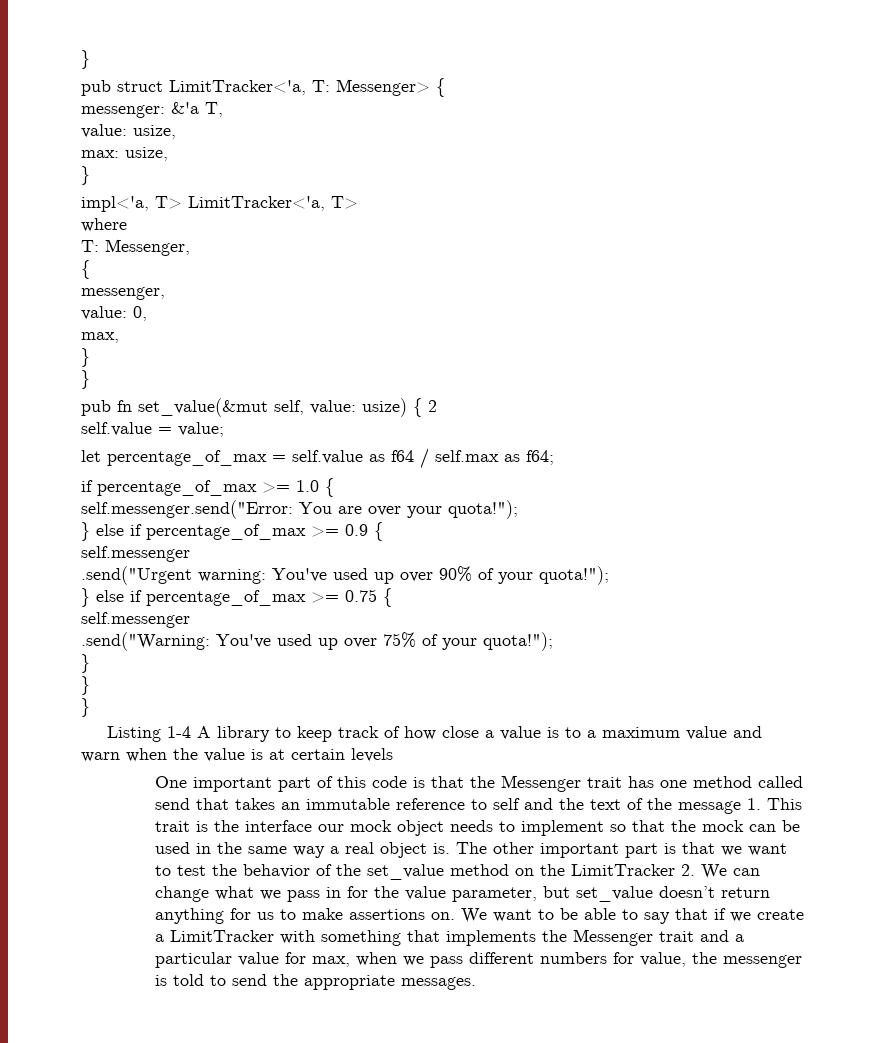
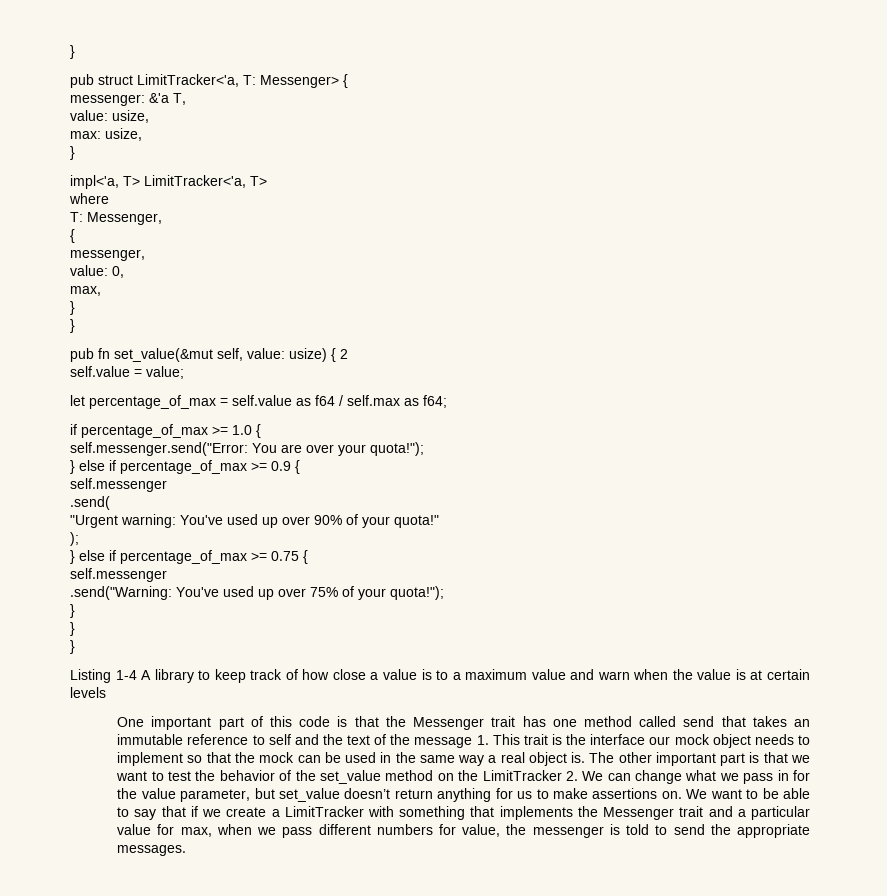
- .send("Urgent warning: You've used up over 90% of your quota!");
+ .send(
+ "Urgent warning: You've used up over 90% of your quota!"
+ );

